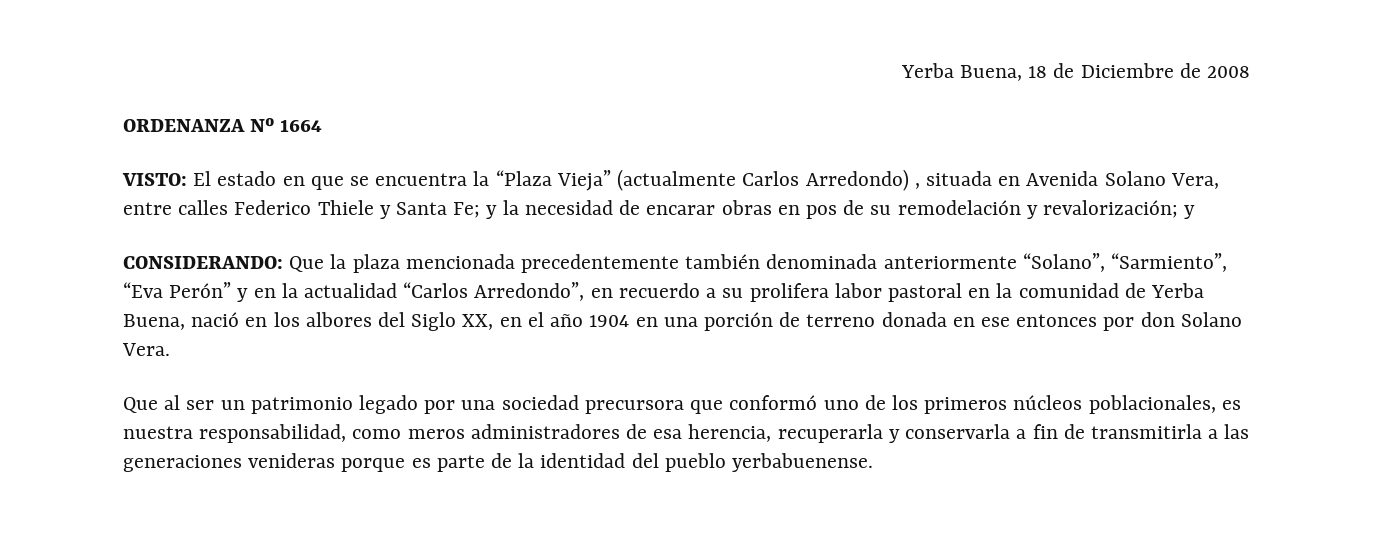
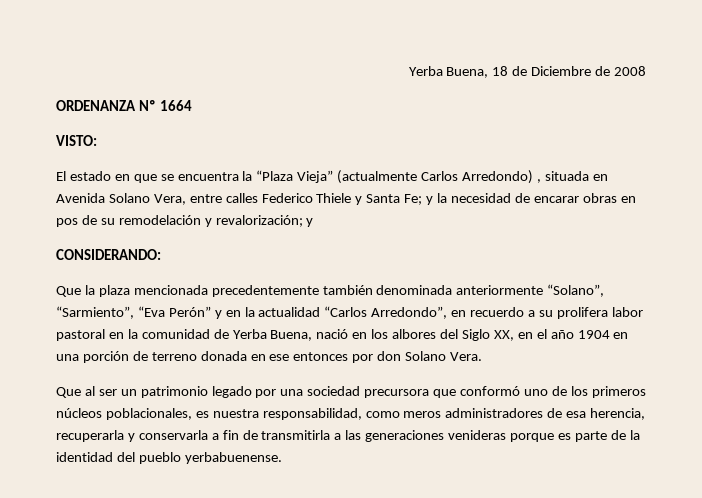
- VISTO: El estado en que se encuentra la “Plaza Vieja” (actualmente Carlos Arredondo) , situada en Avenida Solano Vera, entre calles Federico Thiele y Santa Fe; y la necesidad de encarar obras en pos de su remodelación y revalorización; y
+ VISTO:
+ El estado en que se encuentra la “Plaza Vieja” (actualmente Carlos Arredondo) , situada en Avenida Solano Vera, entre calles Federico Thiele y Santa Fe; y la necesidad de encarar obras en pos de su remodelación y revalorización; y
- CONSIDERANDO: Que la plaza mencionada precedentemente también denominada anteriormente “Solano”, “Sarmiento”, “Eva Perón” y en la actualidad “Carlos Arredondo”, en recuerdo a su prolifera labor pastoral en la comunidad de Yerba Buena, nació en los albores del Siglo XX, en el año 1904 en una porción de terreno donada en ese entonces por don Solano Vera.
+ CONSIDERANDO:
+ Que la plaza mencionada precedentemente también denominada anteriormente “Solano”, “Sarmiento”, “Eva Perón” y en la actualidad “Carlos Arredondo”, en recuerdo a su prolifera labor pastoral en la comunidad de Yerba Buena, nació en los albores del Siglo XX, en el año 1904 en una porción de terreno donada en ese entonces por don Solano Vera.

